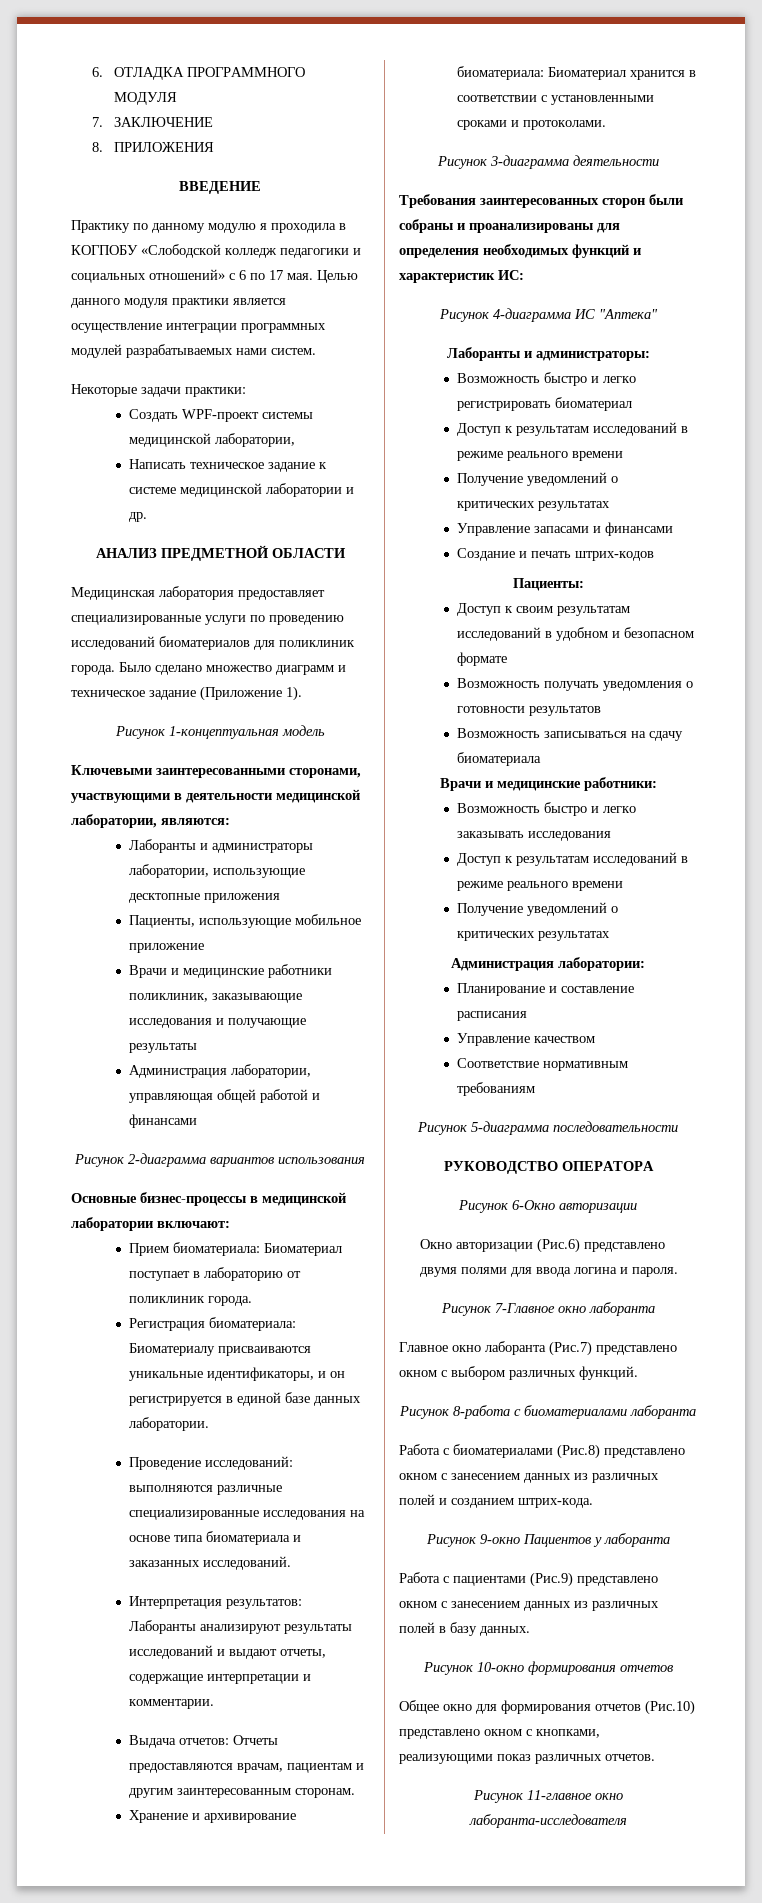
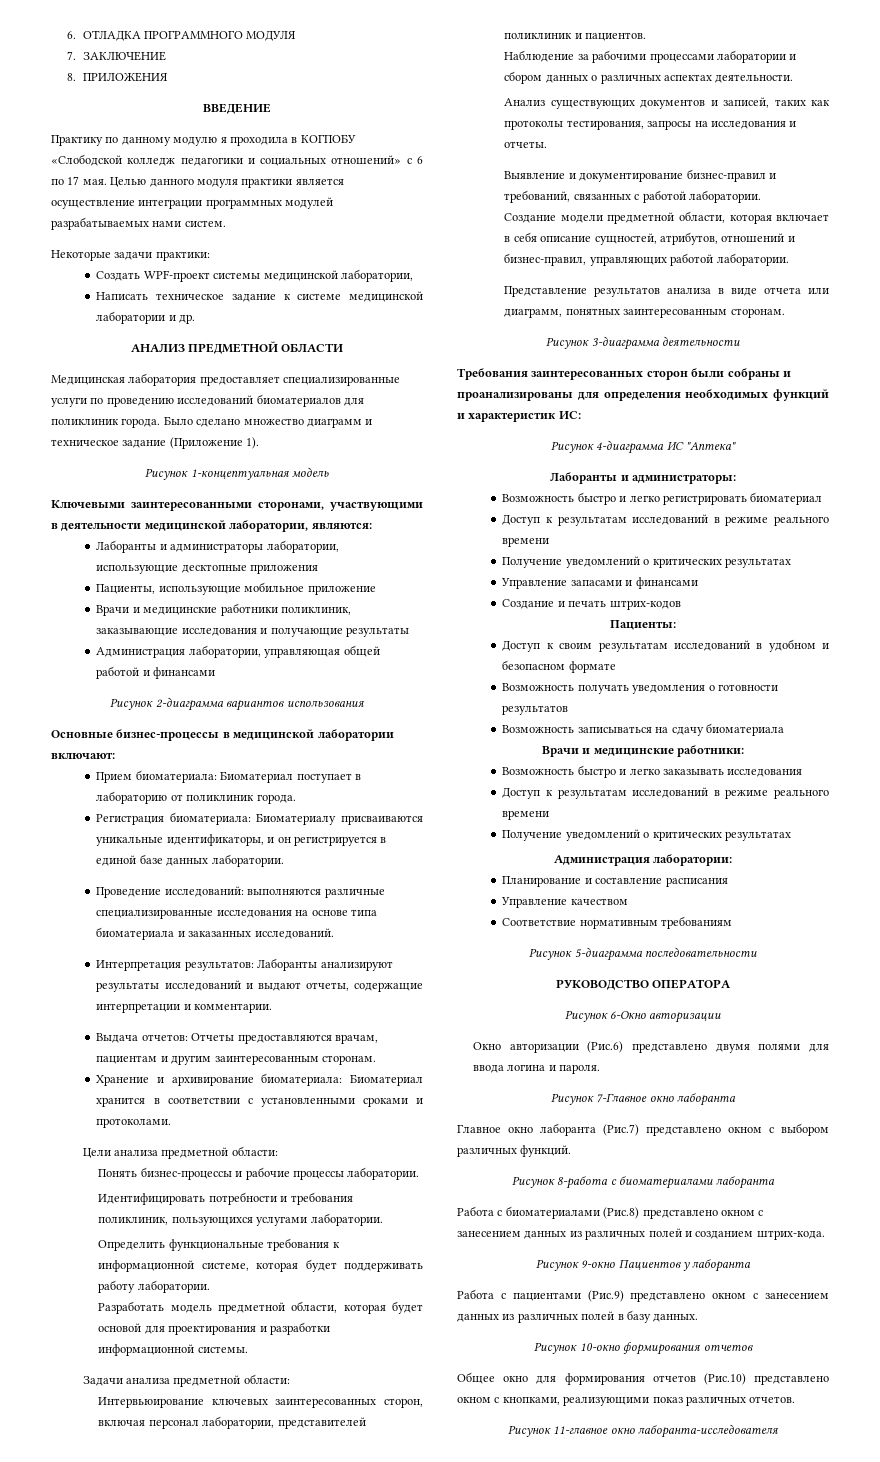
+ Цели анализа предметной области:
+ Понять бизнес-процессы и рабочие процессы лаборатории.
+ Идентифицировать потребности и требования поликлиник, пользующихся услугами лаборатории.
+ Определить функциональные требования к информационной системе, которая будет поддерживать работу лаборатории.
+ Разработать модель предметной области, которая будет основой для проектирования и разработки информационной системы.
+ Задачи анализа предметной области:
+ Интервьюирование ключевых заинтересованных сторон, включая персонал лаборатории, представителей поликлиник и пациентов.
+ Наблюдение за рабочими процессами лаборатории и сбором данных о различных аспектах деятельности.
+ Анализ существующих документов и записей, таких как протоколы тестирования, запросы на исследования и отчеты.
+ Выявление и документирование бизнес-правил и требований, связанных с работой лаборатории.
+ Создание модели предметной области, которая включает в себя описание сущностей, атрибутов, отношений и бизнес-правил, управляющих работой лаборатории.
+ Представление результатов анализа в виде отчета или диаграмм, понятных заинтересованным сторонам.

